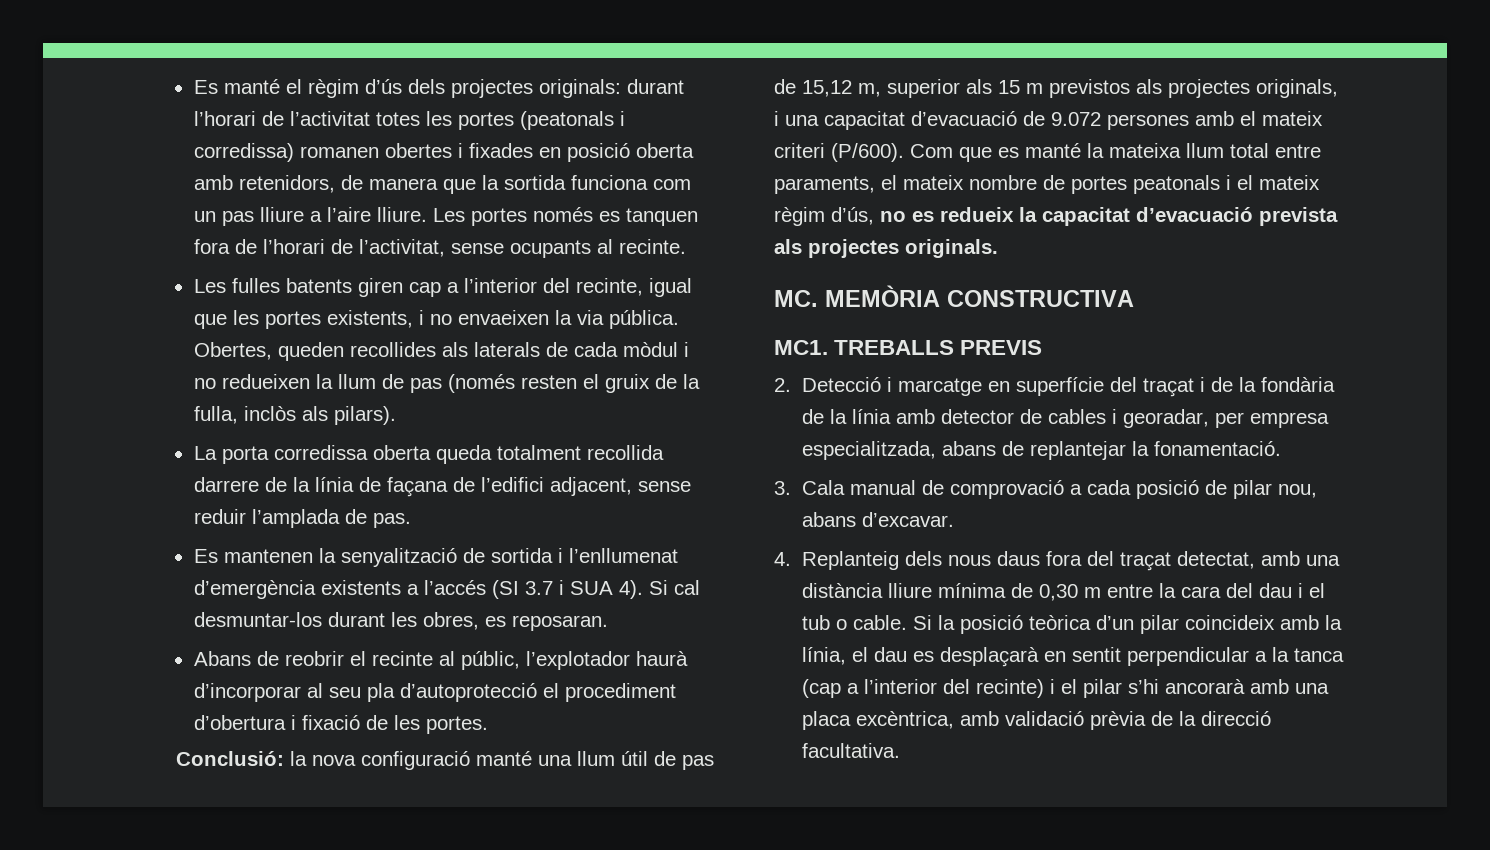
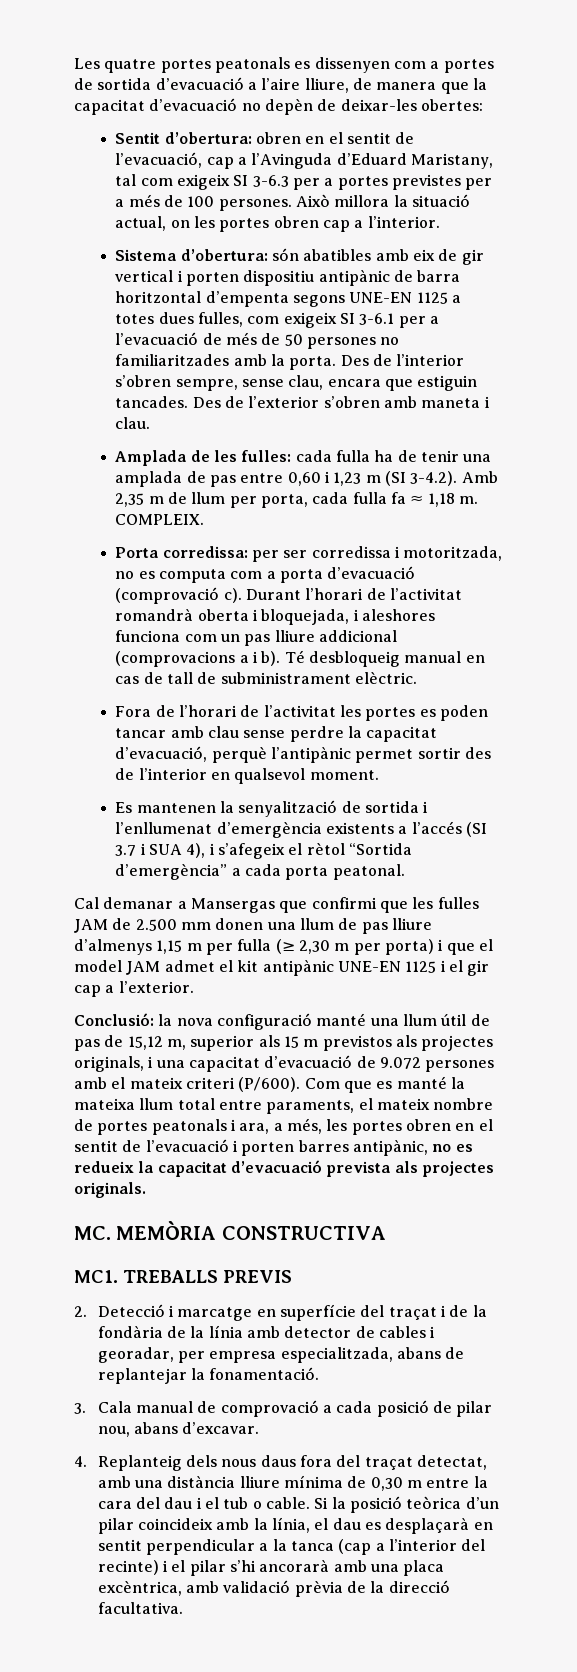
- Es manté el règim d’ús dels projectes originals: durant l’horari de l’activitat totes les portes (peatonals i corredissa) romanen obertes i fixades en posició oberta amb retenidors, de manera que la sortida funciona com un pas lliure a l’aire lliure. Les portes només es tanquen fora de l’horari de l’activitat, sense ocupants al recinte.
- Les fulles batents giren cap a l’interior del recinte, igual que les portes existents, i no envaeixen la via pública. Obertes, queden recollides als laterals de cada mòdul i no redueixen la llum de pas (només resten el gruix de la fulla, inclòs als pilars).
- La porta corredissa oberta queda totalment recollida darrere de la línia de façana de l’edifici adjacent, sense reduir l’amplada de pas.
+ Les quatre portes peatonals es dissenyen com a portes de sortida d’evacuació a l’aire lliure, de manera que la capacitat d’evacuació no depèn de deixar-les obertes:
+ Sentit d’obertura: obren en el sentit de l’evacuació, cap a l’Avinguda d’Eduard Maristany, tal com exigeix SI 3-6.3 per a portes previstes per a més de 100 persones. Això millora la situació actual, on les portes obren cap a l’interior.
+ Sistema d’obertura: són abatibles amb eix de gir vertical i porten dispositiu antipànic de barra horitzontal d’empenta segons UNE-EN 1125 a totes dues fulles, com exigeix SI 3-6.1 per a l’evacuació de més de 50 persones no familiaritzades amb la porta. Des de l’interior s’obren sempre, sense clau, encara que estiguin tancades. Des de l’exterior s’obren amb maneta i clau.
+ Amplada de les fulles: cada fulla ha de tenir una amplada de pas entre 0,60 i 1,23 m (SI 3-4.2). Amb 2,35 m de llum per porta, cada fulla fa ≈ 1,18 m. COMPLEIX.
+ Porta corredissa: per ser corredissa i motoritzada, no es computa com a porta d’evacuació (comprovació c). Durant l’horari de l’activitat romandrà oberta i bloquejada, i aleshores funciona com un pas lliure addicional (comprovacions a i b). Té desbloqueig manual en cas de tall de subministrament elèctric.
+ Fora de l’horari de l’activitat les portes es poden tancar amb clau sense perdre la capacitat d’evacuació, perquè l’antipànic permet sortir des de l’interior en qualsevol moment.
- Es mantenen la senyalització de sortida i l’enllumenat d’emergència existents a l’accés (SI 3.7 i SUA 4). Si cal desmuntar-los durant les obres, es reposaran.
- Abans de reobrir el recinte al públic, l’explotador haurà d’incorporar al seu pla d’autoprotecció el procediment d’obertura i fixació de les portes.
+ Es mantenen la senyalització de sortida i l’enllumenat d’emergència existents a l’accés (SI 3.7 i SUA 4), i s’afegeix el rètol “Sortida d’emergència” a cada porta peatonal.
+ Cal demanar a Mansergas que confirmi que les fulles JAM de 2.500 mm donen una llum de pas lliure d’almenys 1,15 m per fulla (≥ 2,30 m per porta) i que el model JAM admet el kit antipànic UNE-EN 1125 i el gir cap a l’exterior.
- Com que es manté la mateixa llum total entre paraments, el mateix nombre de portes peatonals i el mateix règim d’ús, no es redueix la capacitat d’evacuació prevista als projectes originals.
+ Com que es manté la mateixa llum total entre paraments, el mateix nombre de portes peatonals i ara, a més, les portes obren en el sentit de l’evacuació i porten barres antipànic, no es redueix la capacitat d’evacuació prevista als projectes originals.

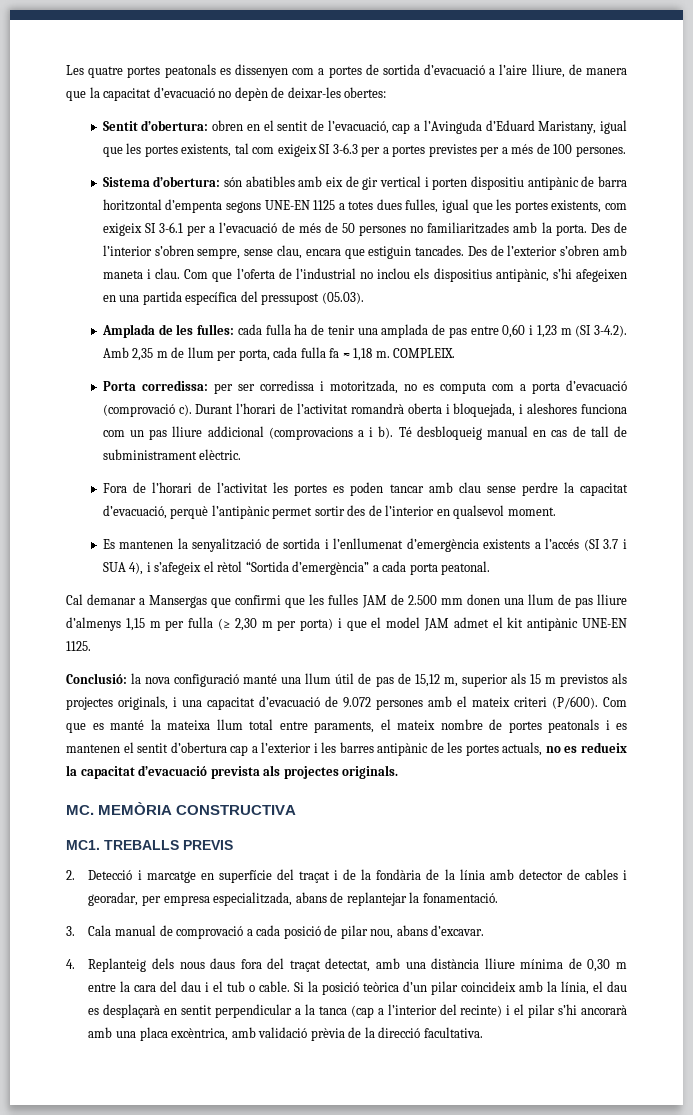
- Sentit d’obertura: obren en el sentit de l’evacuació, cap a l’Avinguda d’Eduard Maristany, tal com exigeix SI 3-6.3 per a portes previstes per a més de 100 persones. Això millora la situació actual, on les portes obren cap a l’interior.
+ Sentit d’obertura: obren en el sentit de l’evacuació, cap a l’Avinguda d’Eduard Maristany, igual que les portes existents, tal com exigeix SI 3-6.3 per a portes previstes per a més de 100 persones.
- Sistema d’obertura: són abatibles amb eix de gir vertical i porten dispositiu antipànic de barra horitzontal d’empenta segons UNE-EN 1125 a totes dues fulles, com exigeix SI 3-6.1 per a l’evacuació de més de 50 persones no familiaritzades amb la porta.
+ Sistema d’obertura: són abatibles amb eix de gir vertical i porten dispositiu antipànic de barra horitzontal d’empenta segons UNE-EN 1125 a totes dues fulles, igual que les portes existents, com exigeix SI 3-6.1 per a l’evacuació de més de 50 persones no familiaritzades amb la porta.
+ Com que l’oferta de l’industrial no inclou els dispositius antipànic, s’hi afegeixen en una partida específica del pressupost (05.03).
- Cal demanar a Mansergas que confirmi que les fulles JAM de 2.500 mm donen una llum de pas lliure d’almenys 1,15 m per fulla (≥ 2,30 m per porta) i que el model JAM admet el kit antipànic UNE-EN 1125 i el gir cap a l’exterior.
+ Cal demanar a Mansergas que confirmi que les fulles JAM de 2.500 mm donen una llum de pas lliure d’almenys 1,15 m per fulla (≥ 2,30 m per porta) i que el model JAM admet el kit antipànic UNE-EN 1125.
- Com que es manté la mateixa llum total entre paraments, el mateix nombre de portes peatonals i ara, a més, les portes obren en el sentit de l’evacuació i porten barres antipànic, no es redueix la capacitat d’evacuació prevista als projectes originals.
+ Com que es manté la mateixa llum total entre paraments, el mateix nombre de portes peatonals i es mantenen el sentit d’obertura cap a l’exterior i les barres antipànic de les portes actuals, no es redueix la capacitat d’evacuació prevista als projectes originals.

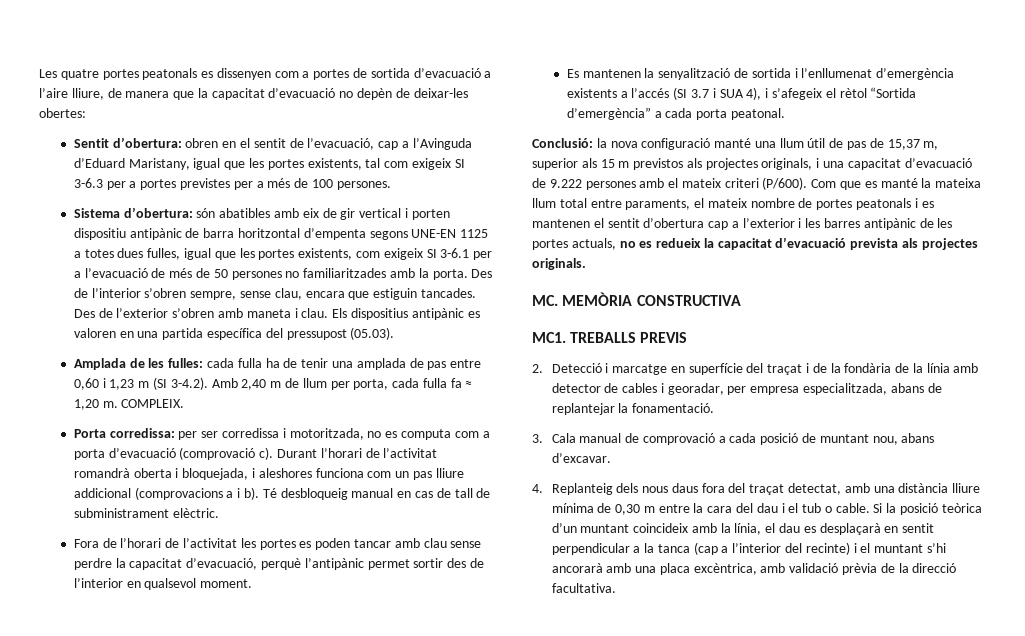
- Com que l’oferta de l’industrial no inclou els dispositius antipànic, s’hi afegeixen en una partida específica del pressupost (05.03).
+ Els dispositius antipànic es valoren en una partida específica del pressupost (05.03).
- Amplada de les fulles: cada fulla ha de tenir una amplada de pas entre 0,60 i 1,23 m (SI 3-4.2). Amb 2,35 m de llum per porta, cada fulla fa ≈ 1,18 m.
+ Amplada de les fulles: cada fulla ha de tenir una amplada de pas entre 0,60 i 1,23 m (SI 3-4.2). Amb 2,40 m de llum per porta, cada fulla fa ≈ 1,20 m.
- Cal demanar a Mansergas que confirmi que les fulles JAM de 2.500 mm donen una llum de pas lliure d’almenys 1,15 m per fulla (≥ 2,30 m per porta) i que el model JAM admet el kit antipànic UNE-EN 1125.
- Conclusió: la nova configuració manté una llum útil de pas de 15,12 m, superior als 15 m previstos als projectes originals, i una capacitat d’evacuació de 9.072 persones amb el mateix criteri (P/600).
+ Conclusió: la nova configuració manté una llum útil de pas de 15,37 m, superior als 15 m previstos als projectes originals, i una capacitat d’evacuació de 9.222 persones amb el mateix criteri (P/600).
- 3. Cala manual de comprovació a cada posició de pilar nou, abans d’excavar.
+ 3. Cala manual de comprovació a cada posició de muntant nou, abans d’excavar.
- Si la posició teòrica d’un pilar coincideix amb la línia, el dau es desplaçarà en sentit perpendicular a la tanca (cap a l’interior del recinte) i el pilar s’hi ancorarà amb una placa excèntrica, amb validació prèvia de la direcció facultativa.
+ Si la posició teòrica d’un muntant coincideix amb la línia, el dau es desplaçarà en sentit perpendicular a la tanca (cap a l’interior del recinte) i el muntant s’hi ancorarà amb una placa excèntrica, amb validació prèvia de la direcció facultativa.

